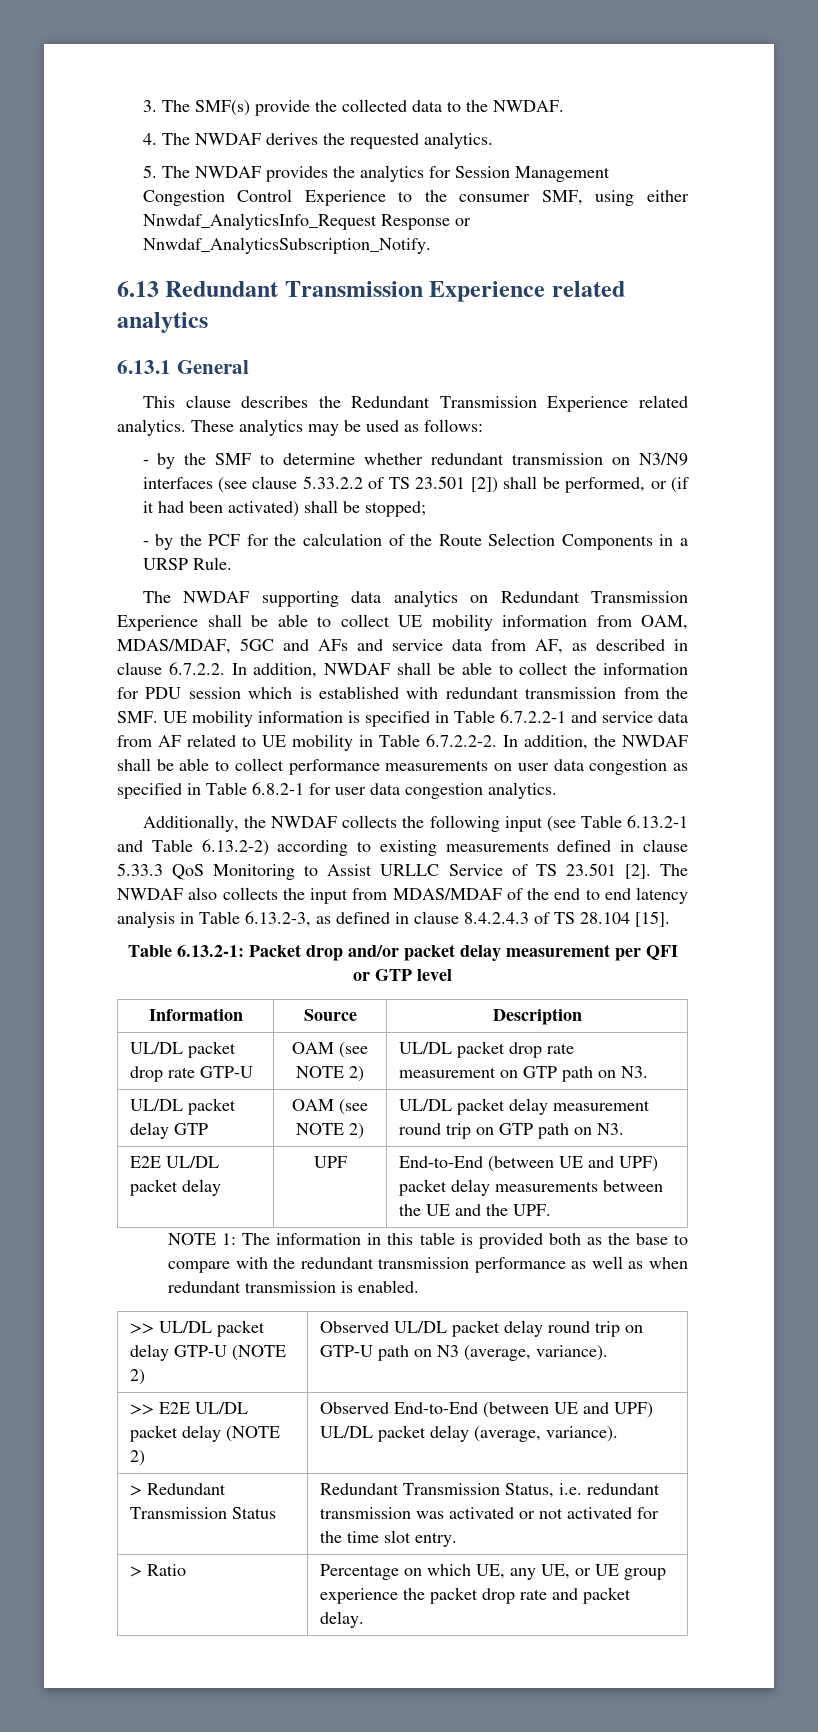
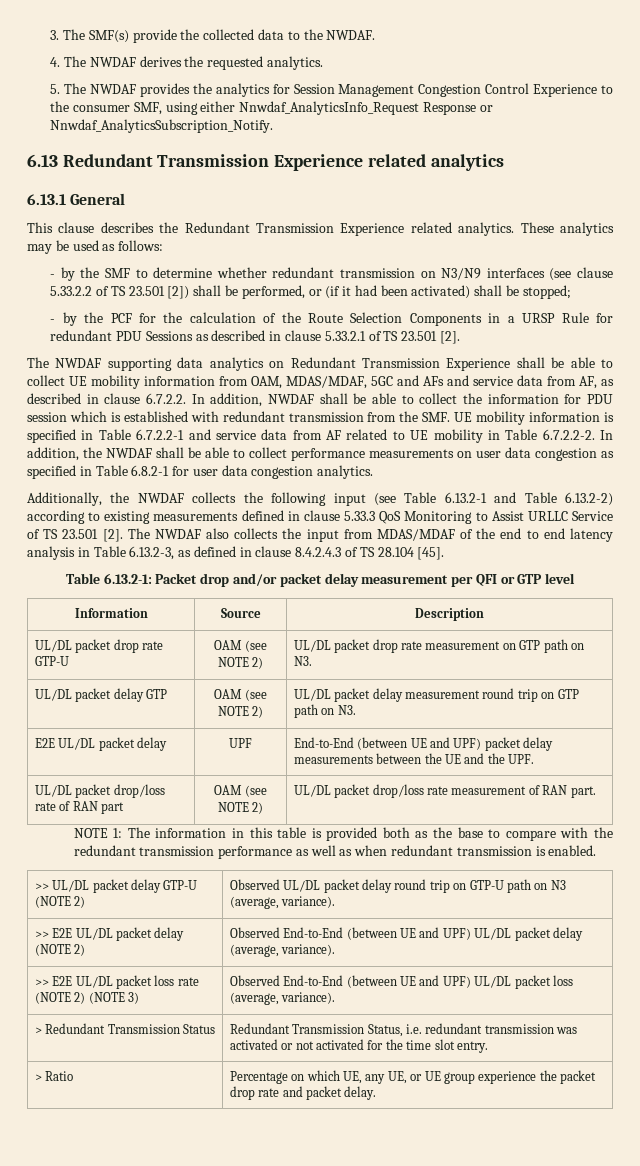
- - by the PCF for the calculation of the Route Selection Components in a URSP Rule.
+ - by the PCF for the calculation of the Route Selection Components in a URSP Rule for redundant PDU Sessions as described in clause 5.33.2.1 of TS 23.501 [2].
- The NWDAF also collects the input from MDAS/MDAF of the end to end latency analysis in Table 6.13.2-3, as defined in clause 8.4.2.4.3 of TS 28.104 [15].
+ The NWDAF also collects the input from MDAS/MDAF of the end to end latency analysis in Table 6.13.2-3, as defined in clause 8.4.2.4.3 of TS 28.104 [45].
+ UL/DL packet drop/loss rate of RAN part | OAM (see NOTE 2) | UL/DL packet drop/loss rate measurement of RAN part.
+ >> E2E UL/DL packet loss rate (NOTE 2) (NOTE 3) | Observed End-to-End (between UE and UPF) UL/DL packet loss (average, variance).

